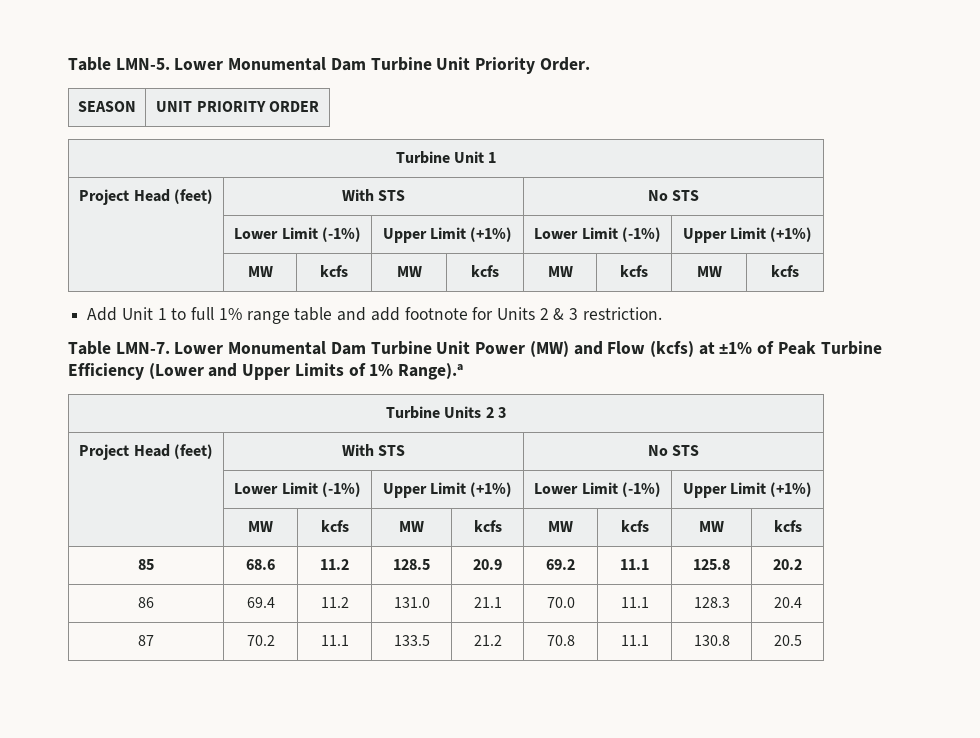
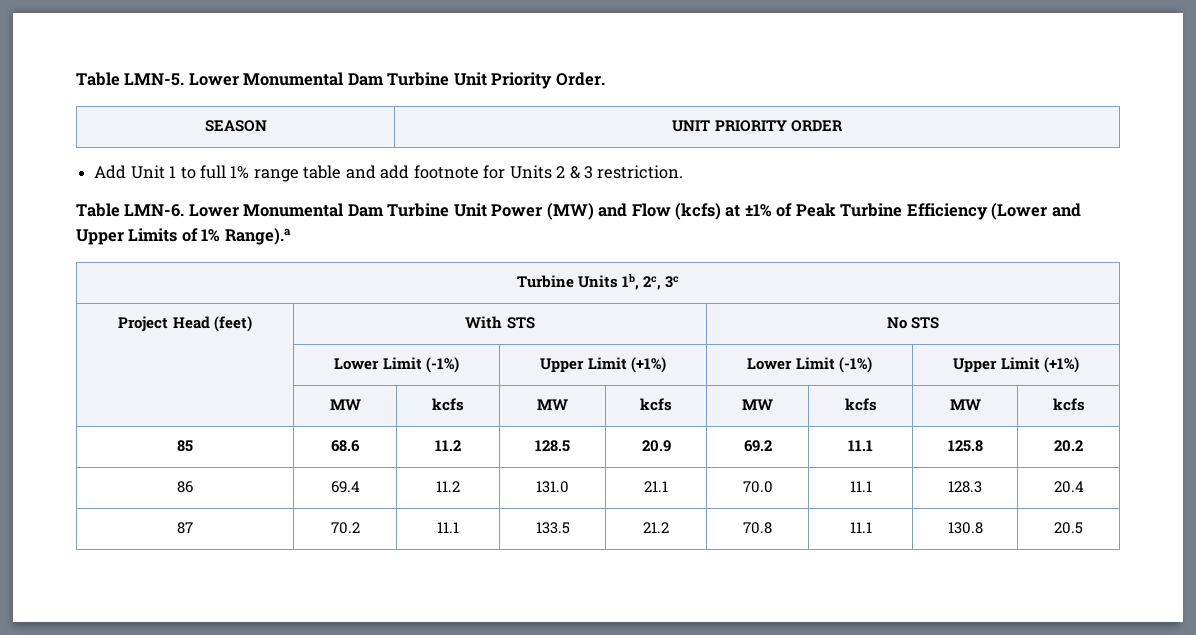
- Turbine Unit 1
- Project Head (feet) | With STS | No STS
- | Lower Limit (-1%) | Upper Limit (+1%) | Lower Limit (-1%) | Upper Limit (+1%)
- | MW | kcfs | MW | kcfs | MW | kcfs | MW | kcfs
- Table LMN-7.
+ Table LMN-6.
- Turbine Units 2 3
+ Turbine Units 1b, 2c, 3c

